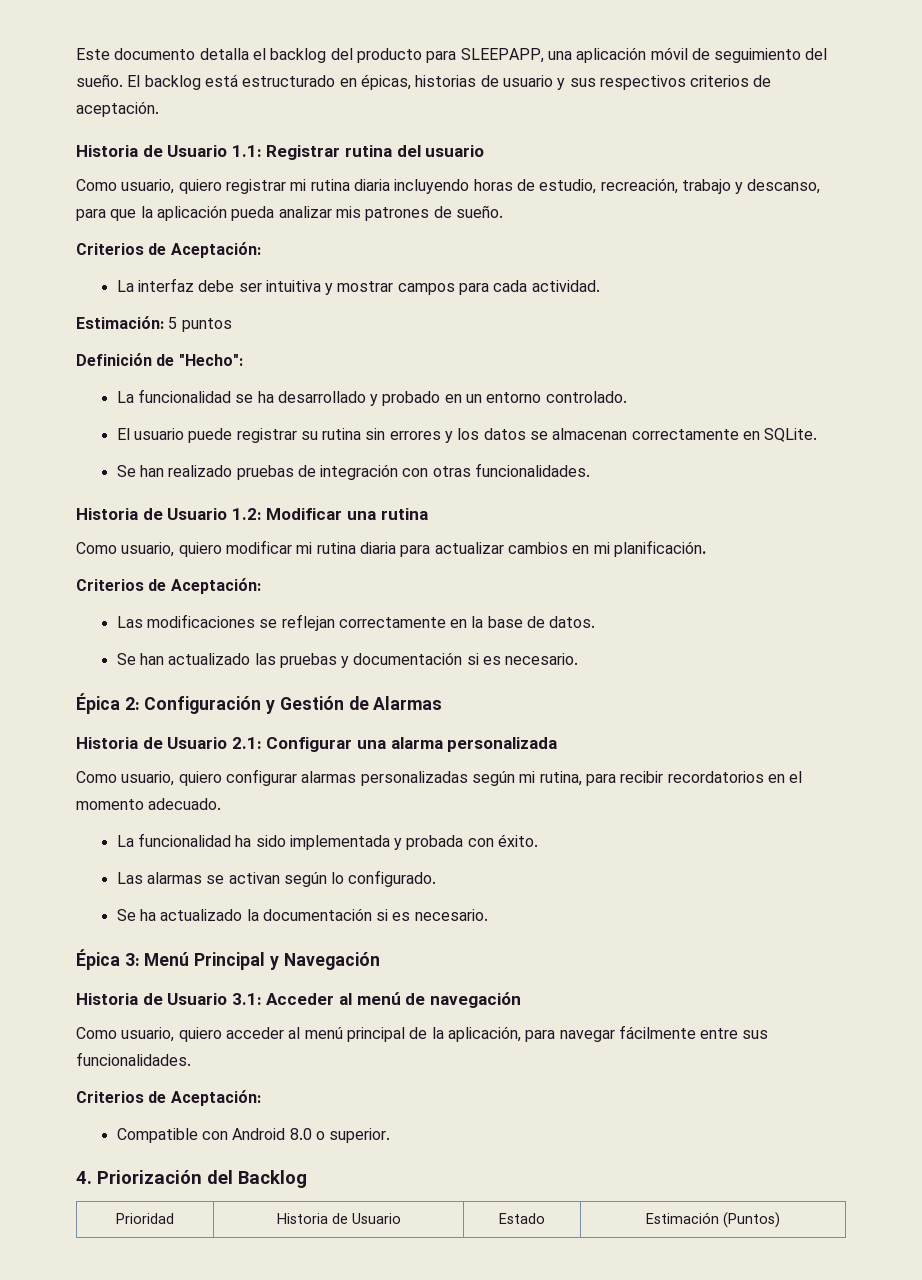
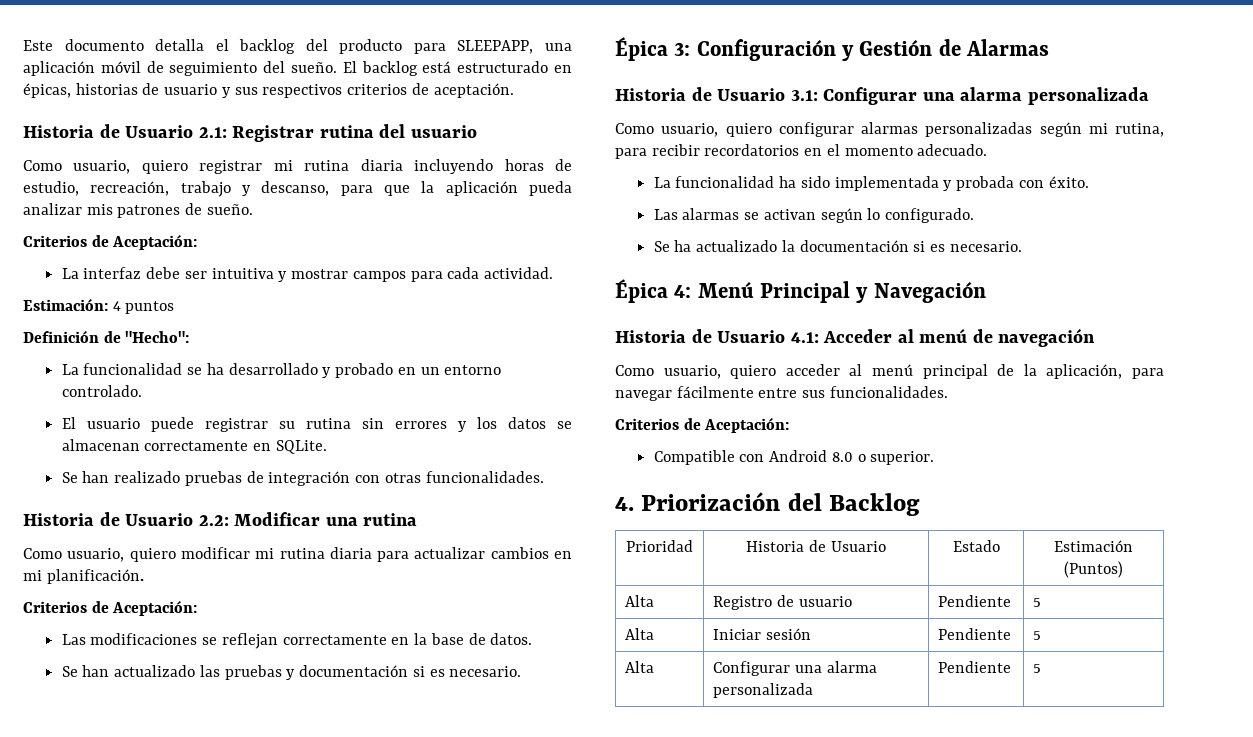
- Historia de Usuario 1.1: Registrar rutina del usuario
+ Historia de Usuario 2.1: Registrar rutina del usuario
- Estimación: 5 puntos
+ Estimación: 4 puntos
- Historia de Usuario 1.2: Modificar una rutina
+ Historia de Usuario 2.2: Modificar una rutina
- Épica 2: Configuración y Gestión de Alarmas
+ Épica 3: Configuración y Gestión de Alarmas
- Historia de Usuario 2.1: Configurar una alarma personalizada
+ Historia de Usuario 3.1: Configurar una alarma personalizada
- Épica 3: Menú Principal y Navegación
+ Épica 4: Menú Principal y Navegación
- Historia de Usuario 3.1: Acceder al menú de navegación
+ Historia de Usuario 4.1: Acceder al menú de navegación
+ Alta | Registro de usuario | Pendiente | 5
+ Alta | Iniciar sesión | Pendiente | 5
+ Alta | Configurar una alarma personalizada | Pendiente | 5

